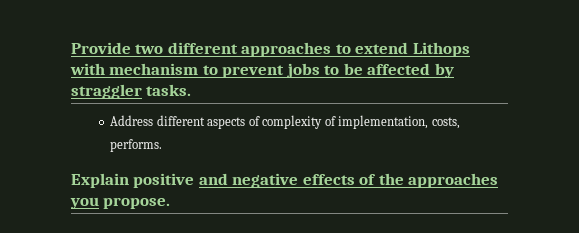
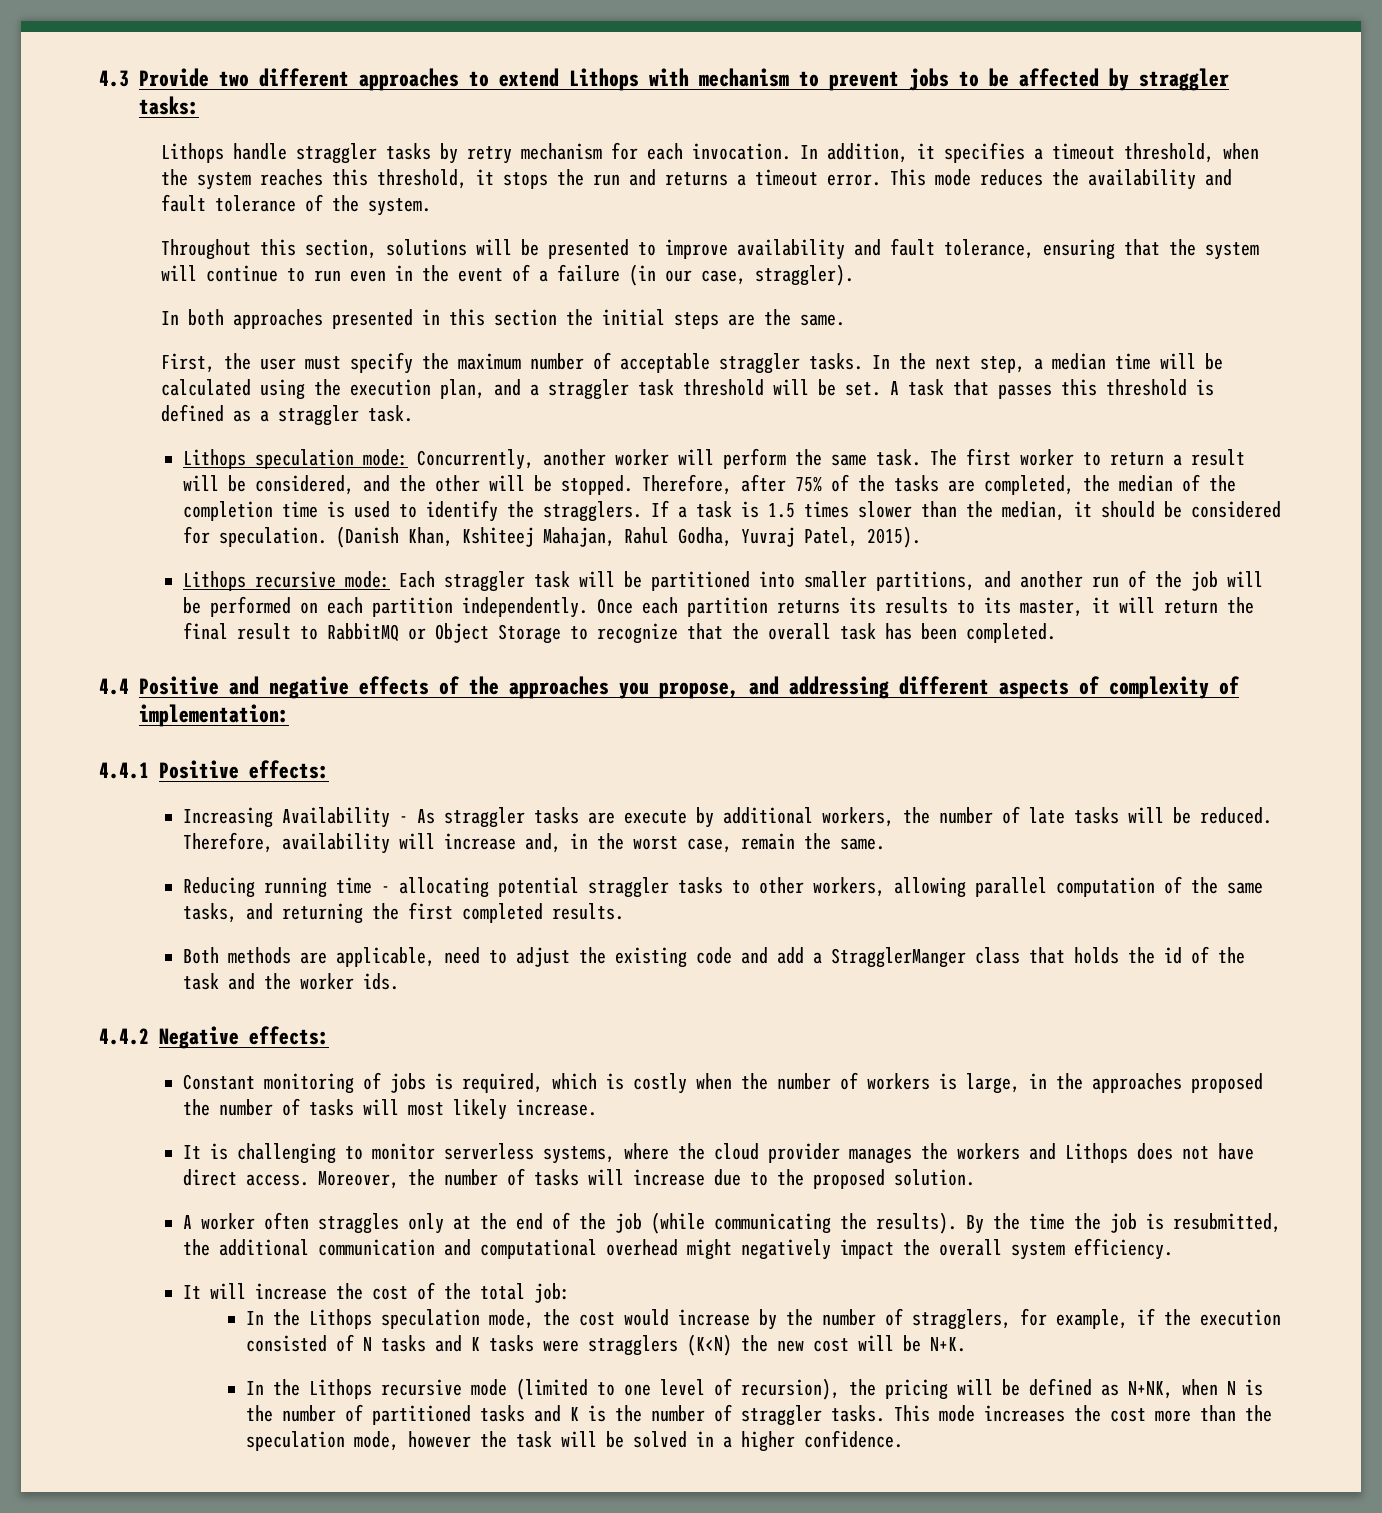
- Provide two different approaches to extend Lithops with mechanism to prevent jobs to be affected by straggler tasks.
- Address different aspects of complexity of implementation, costs, performs.
- Explain positive and negative effects of the approaches you propose.
+ 4.3 Provide two different approaches to extend Lithops with mechanism to prevent jobs to be affected by straggler tasks:
+ Lithops handle straggler tasks by retry mechanism for each invocation. In addition, it specifies a timeout threshold, when the system reaches this threshold, it stops the run and returns a timeout error. This mode reduces the availability and fault tolerance of the system.
+ Throughout this section, solutions will be presented to improve availability and fault tolerance, ensuring that the system will continue to run even in the event of a failure (in our case, straggler).
+ In both approaches presented in this section the initial steps are the same.
+ First, the user must specify the maximum number of acceptable straggler tasks. In the next step, a median time will be calculated using the execution plan, and a straggler task threshold will be set. A task that passes this threshold is defined as a straggler task.
+ Lithops speculation mode: Concurrently, another worker will perform the same task. The first worker to return a result will be considered, and the other will be stopped. Therefore, after 75% of the tasks are completed, the median of the completion time is used to identify the stragglers. If a task is 1.5 times slower than the median, it should be considered for speculation. (Danish Khan, Kshiteej Mahajan, Rahul Godha, Yuvraj Patel, 2015).
+ Lithops recursive mode: Each straggler task will be partitioned into smaller partitions, and another run of the job will be performed on each partition independently. Once each partition returns its results to its master, it will return the final result to RabbitMQ or Object Storage to recognize that the overall task has been completed.
+ 4.4 Positive and negative effects of the approaches you propose, and addressing different aspects of complexity of implementation:
+ 4.4.1 Positive effects:
+ Increasing Availability - As straggler tasks are execute by additional workers, the number of late tasks will be reduced. Therefore, availability will increase and, in the worst case, remain the same.
+ Reducing running time - allocating potential straggler tasks to other workers, allowing parallel computation of the same tasks, and returning the first completed results.
+ Both methods are applicable, need to adjust the existing code and add a StragglerManger class that holds the id of the task and the worker ids.
+ 4.4.2 Negative effects:
+ Constant monitoring of jobs is required, which is costly when the number of workers is large, in the approaches proposed the number of tasks will most likely increase.
+ It is challenging to monitor serverless systems, where the cloud provider manages the workers and Lithops does not have direct access. Moreover, the number of tasks will increase due to the proposed solution.
+ A worker often straggles only at the end of the job (while communicating the results). By the time the job is resubmitted, the additional communication and computational overhead might negatively impact the overall system efficiency.
+ It will increase the cost of the total job:
+ In the Lithops speculation mode, the cost would increase by the number of stragglers, for example, if the execution consisted of N tasks and K tasks were stragglers (K<N) the new cost will be N+K.
+ In the Lithops recursive mode (limited to one level of recursion), the pricing will be defined as N+NK, when N is the number of partitioned tasks and K is the number of straggler tasks. This mode increases the cost more than the speculation mode, however the task will be solved in a higher confidence.

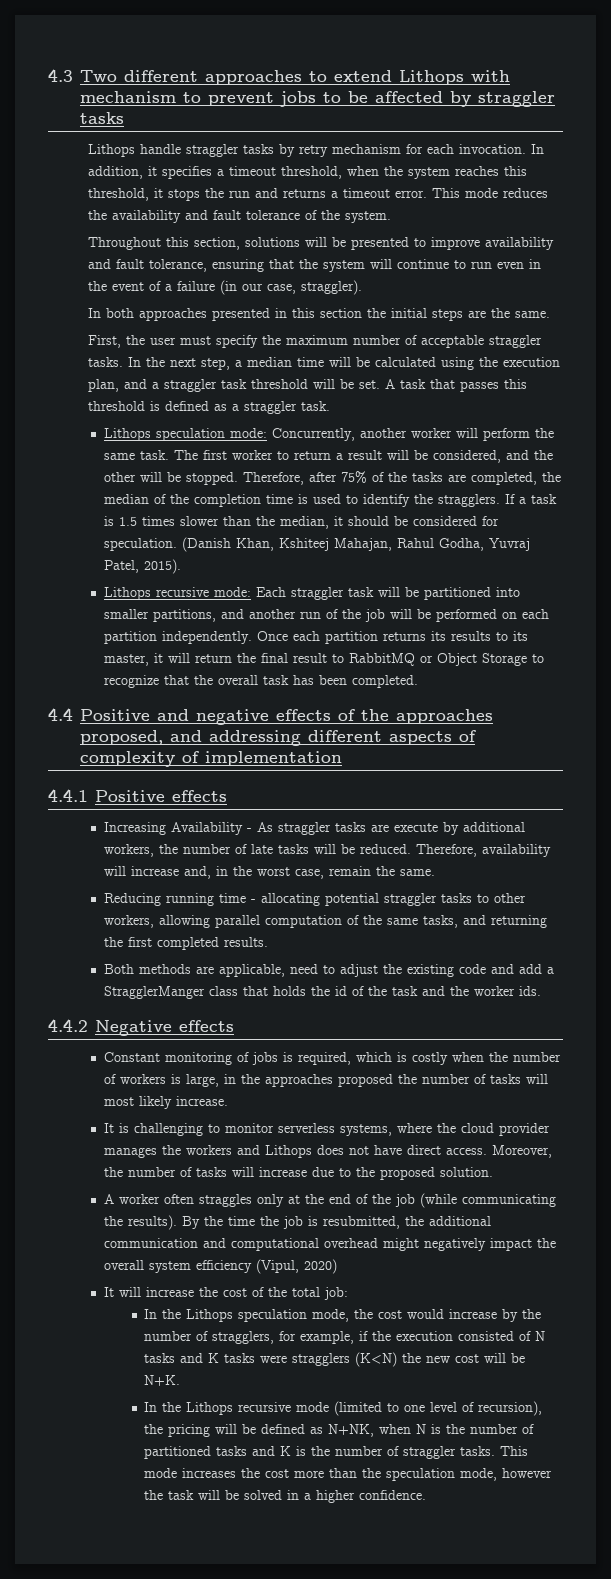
- 4.3 Provide two different approaches to extend Lithops with mechanism to prevent jobs to be affected by straggler tasks:
+ 4.3 Two different approaches to extend Lithops with mechanism to prevent jobs to be affected by straggler tasks
- 4.4 Positive and negative effects of the approaches you propose, and addressing different aspects of complexity of implementation:
+ 4.4 Positive and negative effects of the approaches proposed, and addressing different aspects of complexity of implementation
- 4.4.1 Positive effects:
+ 4.4.1 Positive effects
- 4.4.2 Negative effects:
+ 4.4.2 Negative effects
- By the time the job is resubmitted, the additional communication and computational overhead might negatively impact the overall system efficiency.
+ By the time the job is resubmitted, the additional communication and computational overhead might negatively impact the overall system efficiency (Vipul, 2020)

